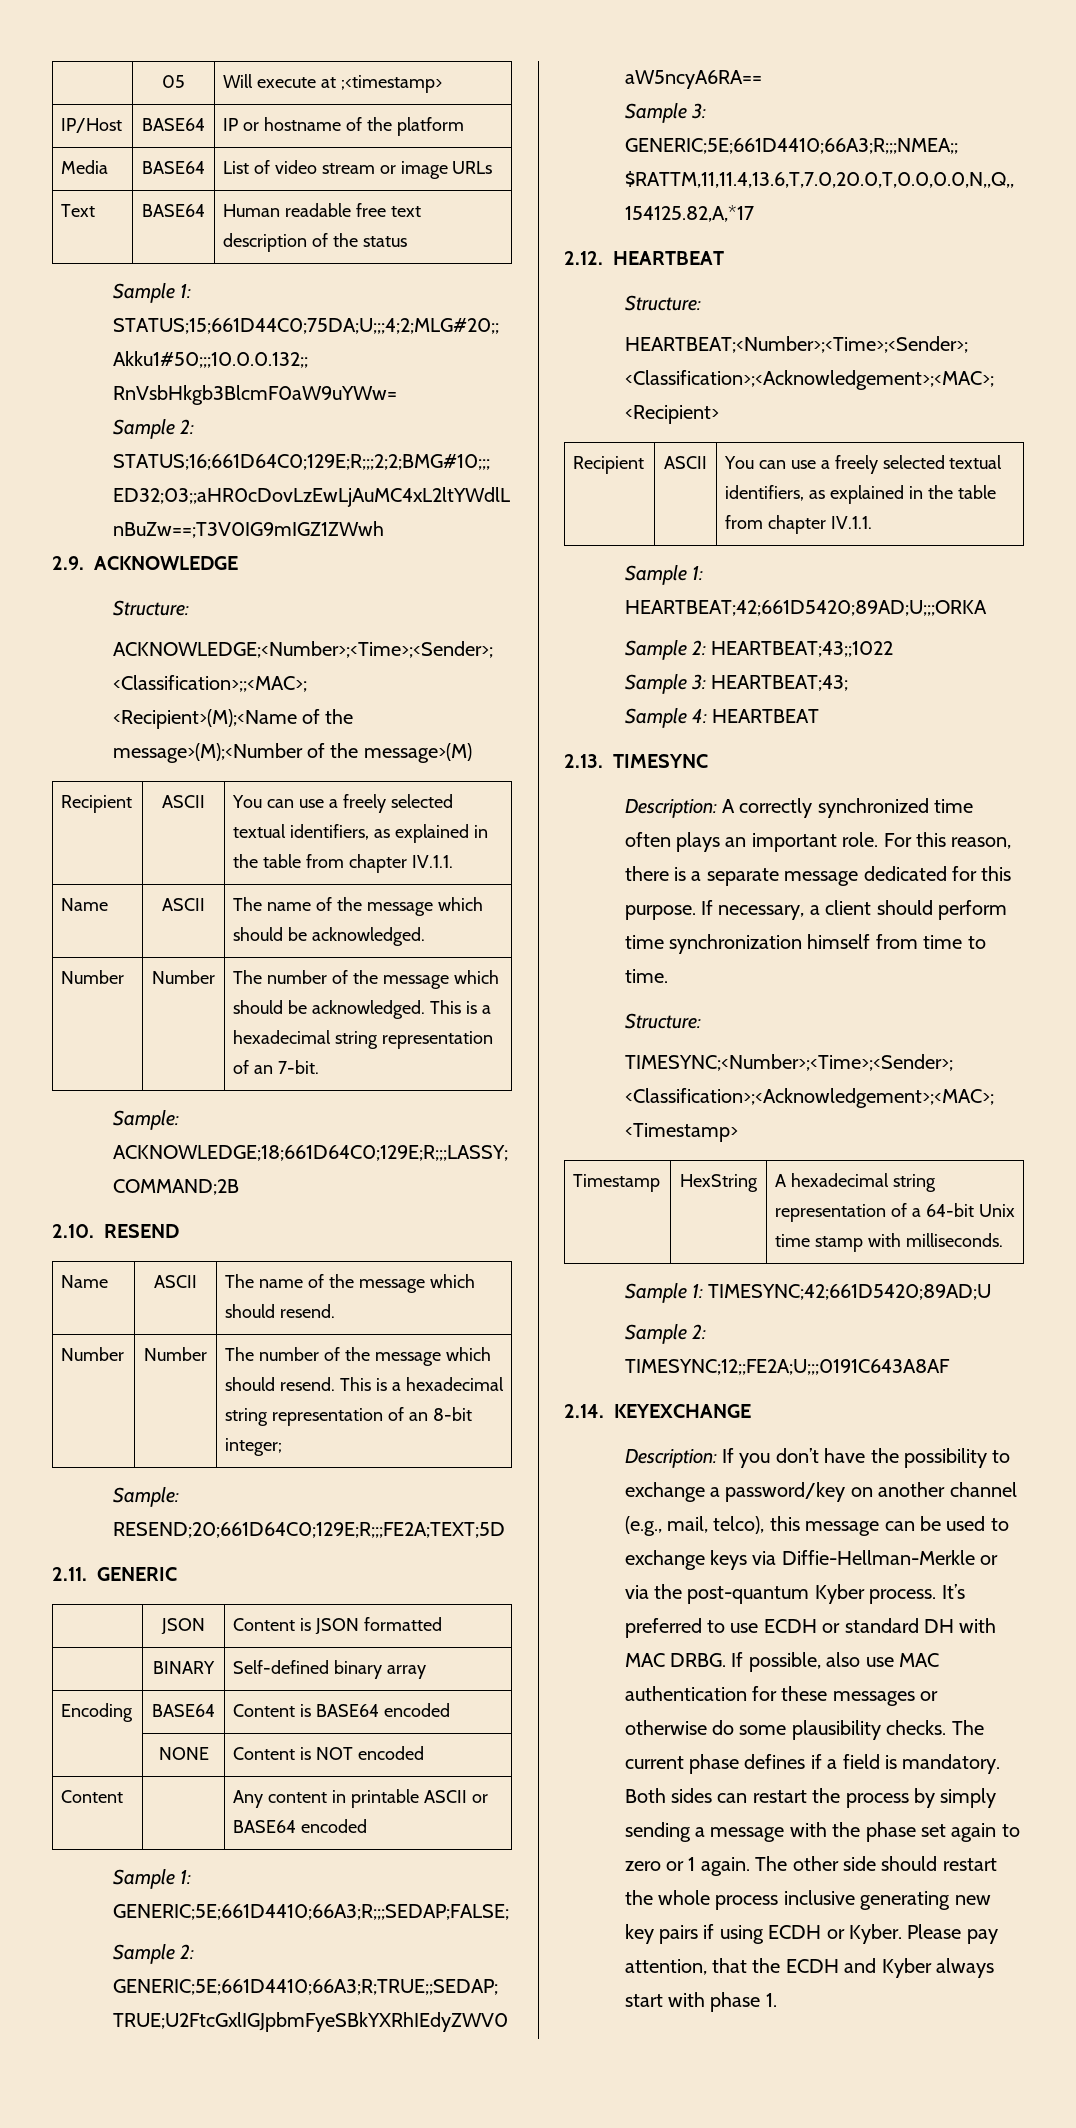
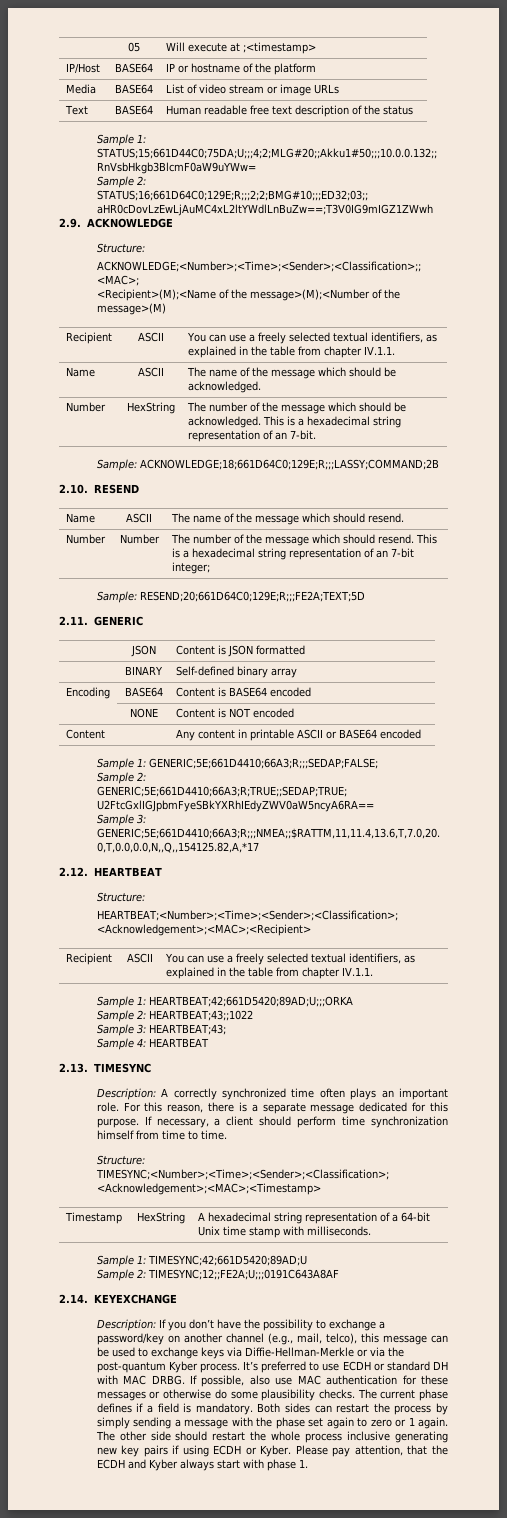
- Number | Number | The number of the message which should be acknowledged. This is a hexadecimal string representation of an 7-bit.
+ Number | HexString | The number of the message which should be acknowledged. This is a hexadecimal string representation of an 7-bit.
- Number | Number | The number of the message which should resend. This is a hexadecimal string representation of an 8-bit integer;
+ Number | Number | The number of the message which should resend. This is a hexadecimal string representation of an 7-bit integer;

